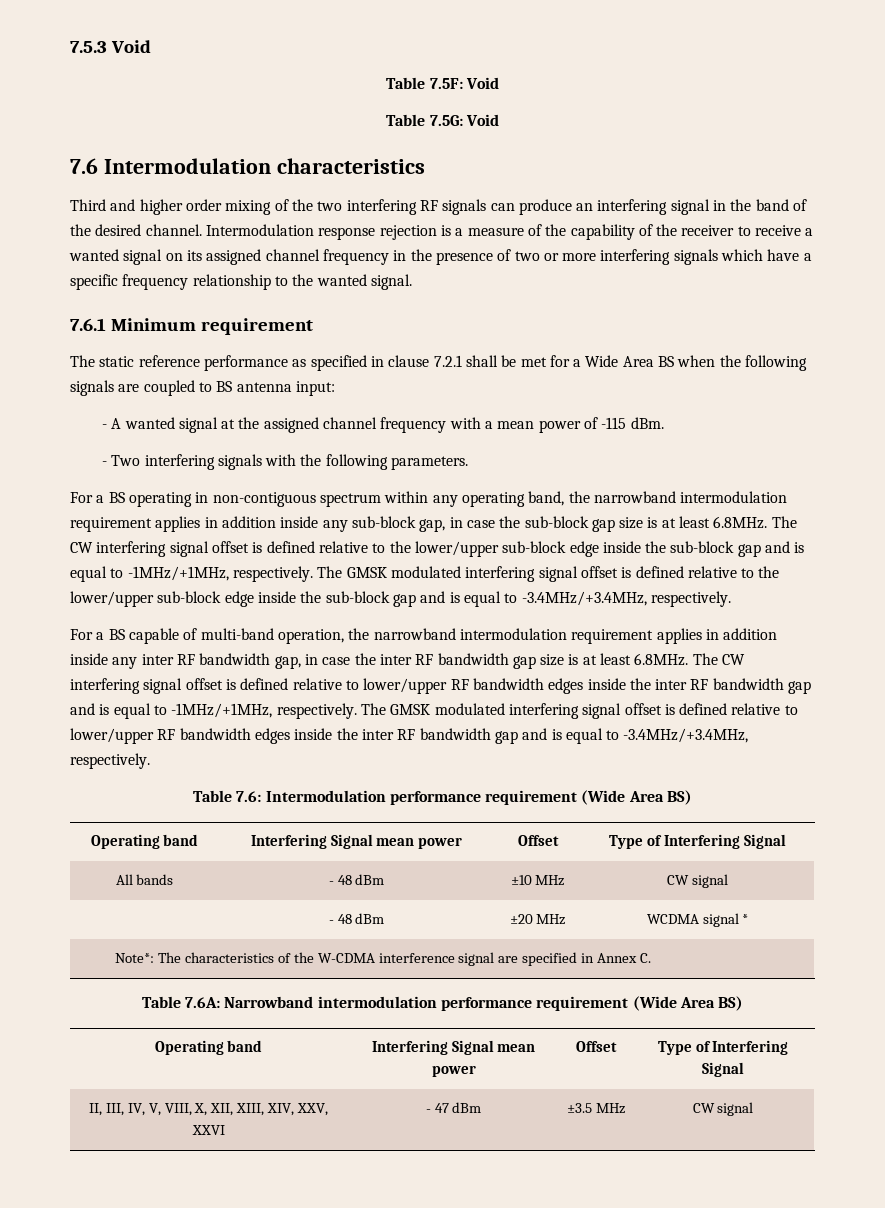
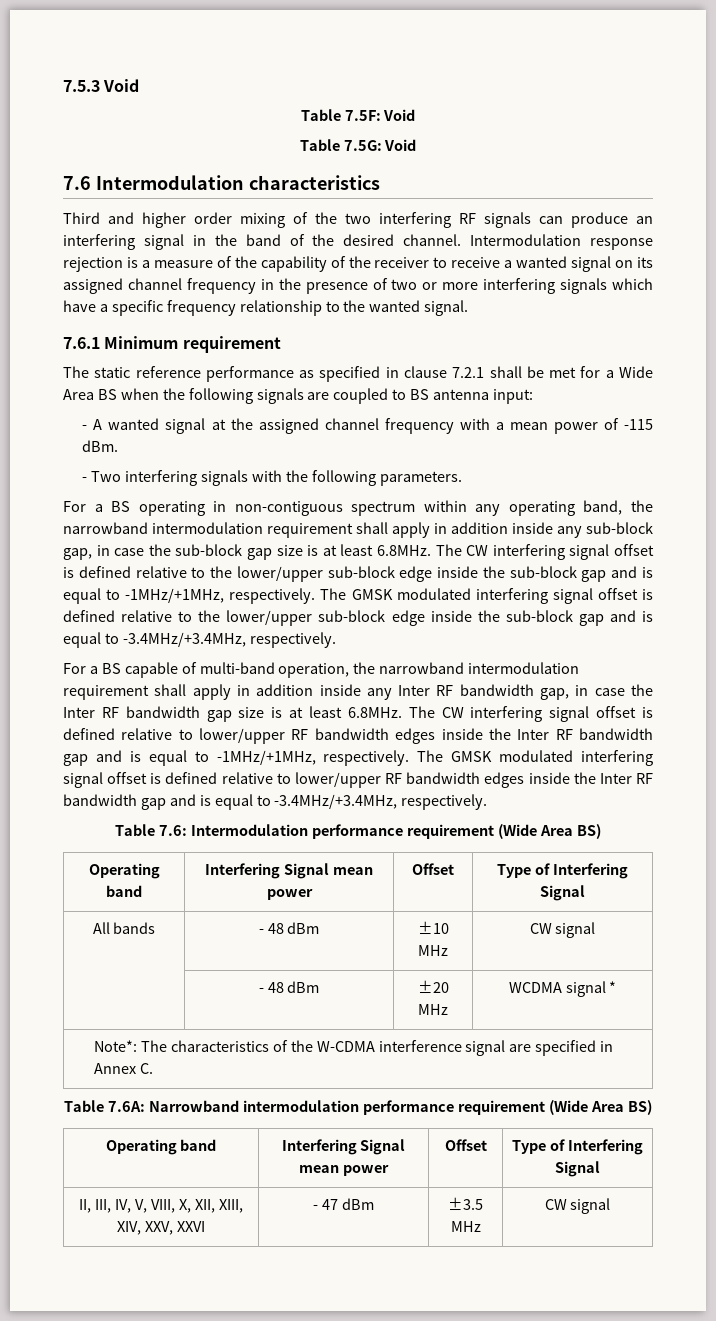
- For a BS operating in non-contiguous spectrum within any operating band, the narrowband intermodulation requirement applies in addition inside any sub-block gap, in case the sub-block gap size is at least 6.8MHz. The CW interfering signal offset is defined relative to the lower/upper sub-block edge inside the sub-block gap and is equal to -1MHz/+1MHz, respectively.
+ For a BS operating in non-contiguous spectrum within any operating band, the narrowband intermodulation requirement shall apply in addition inside any sub-block gap, in case the sub-block gap size is at least 6.8MHz. The CW interfering signal offset is defined relative to the lower/upper sub-block edge inside the sub-block gap and is equal to -1MHz/+1MHz, respectively.
- For a BS capable of multi-band operation, the narrowband intermodulation requirement applies in addition inside any inter RF bandwidth gap, in case the inter RF bandwidth gap size is at least 6.8MHz. The CW interfering signal offset is defined relative to lower/upper RF bandwidth edges inside the inter RF bandwidth gap and is equal to -1MHz/+1MHz, respectively.
+ For a BS capable of multi-band operation, the narrowband intermodulation requirement shall apply in addition inside any Inter RF bandwidth gap, in case the Inter RF bandwidth gap size is at least 6.8MHz. The CW interfering signal offset is defined relative to lower/upper RF bandwidth edges inside the Inter RF bandwidth gap and is equal to -1MHz/+1MHz, respectively.
- The GMSK modulated interfering signal offset is defined relative to lower/upper RF bandwidth edges inside the inter RF bandwidth gap and is equal to -3.4MHz/+3.4MHz, respectively.
+ The GMSK modulated interfering signal offset is defined relative to lower/upper RF bandwidth edges inside the Inter RF bandwidth gap and is equal to -3.4MHz/+3.4MHz, respectively.

